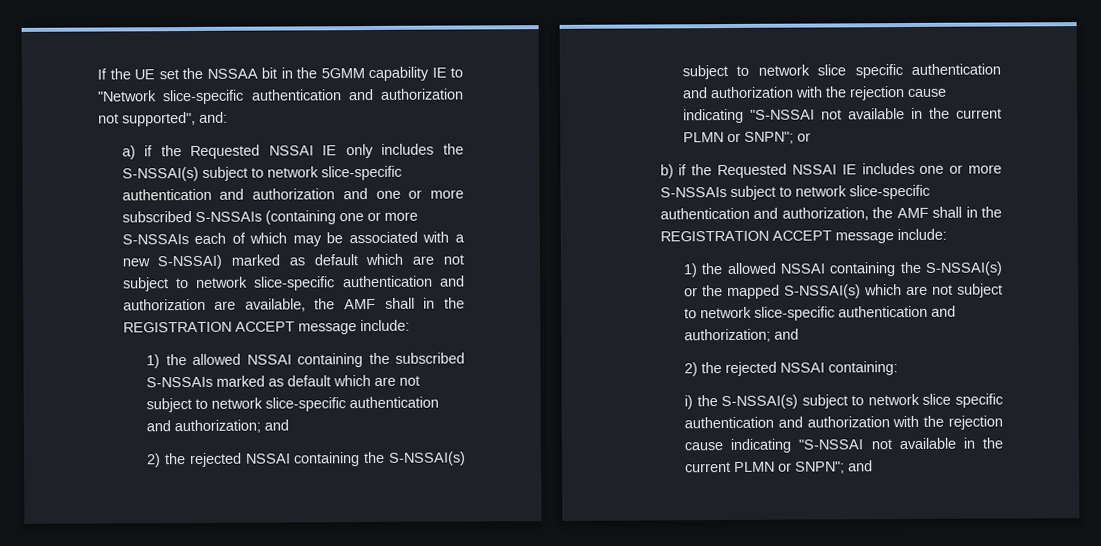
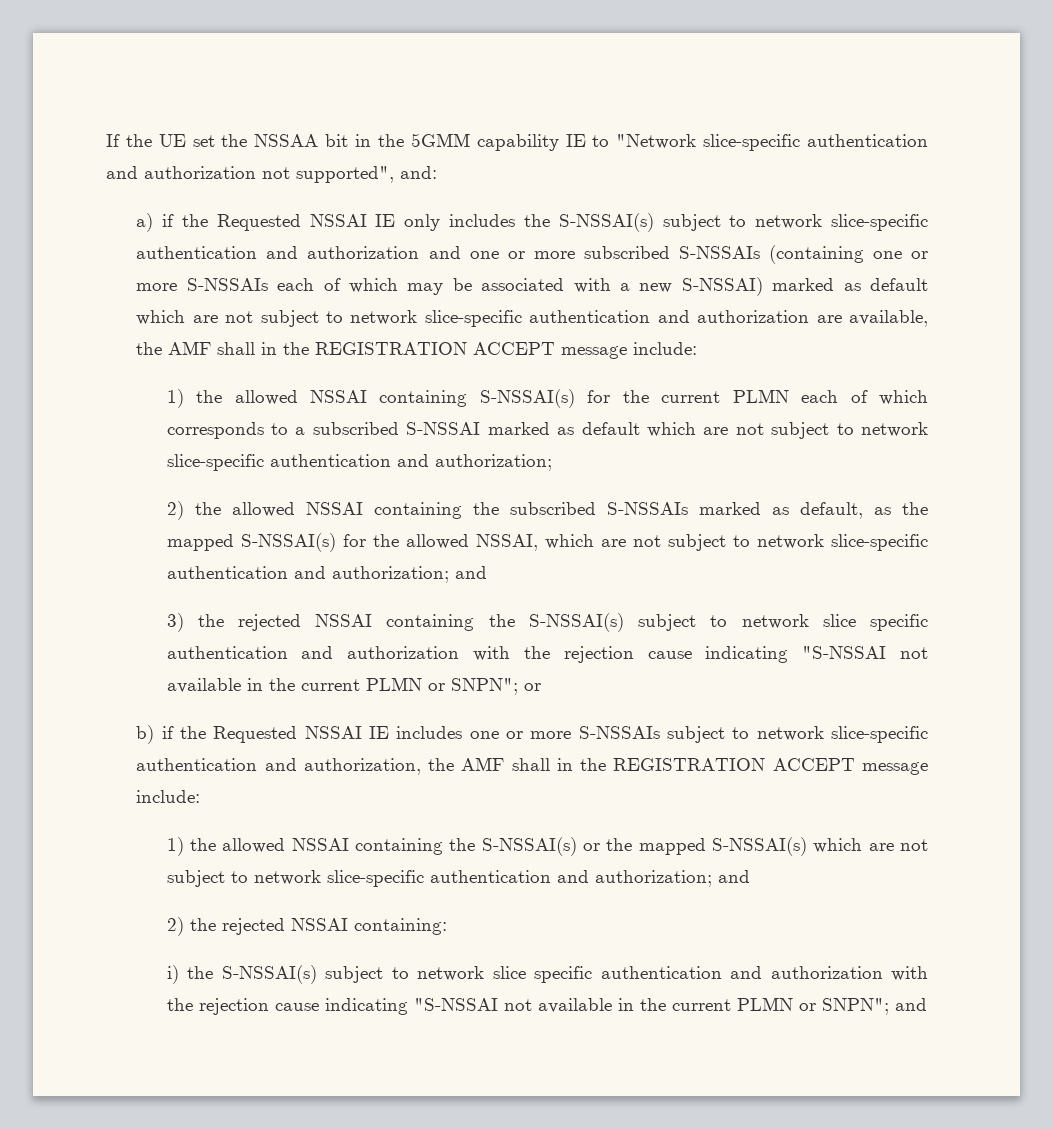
- 1) the allowed NSSAI containing the subscribed S-NSSAIs marked as default which are not subject to network slice-specific authentication and authorization; and
- 2) the rejected NSSAI containing the S-NSSAI(s) subject to network slice specific authentication and authorization with the rejection cause indicating "S-NSSAI not available in the current PLMN or SNPN"; or
+ 1) the allowed NSSAI containing S-NSSAI(s) for the current PLMN each of which corresponds to a subscribed S-NSSAI marked as default which are not subject to network slice-specific authentication and authorization;
+ 2) the allowed NSSAI containing the subscribed S-NSSAIs marked as default, as the mapped S-NSSAI(s) for the allowed NSSAI, which are not subject to network slice-specific authentication and authorization; and
+ 3) the rejected NSSAI containing the S-NSSAI(s) subject to network slice specific authentication and authorization with the rejection cause indicating "S-NSSAI not available in the current PLMN or SNPN"; or

